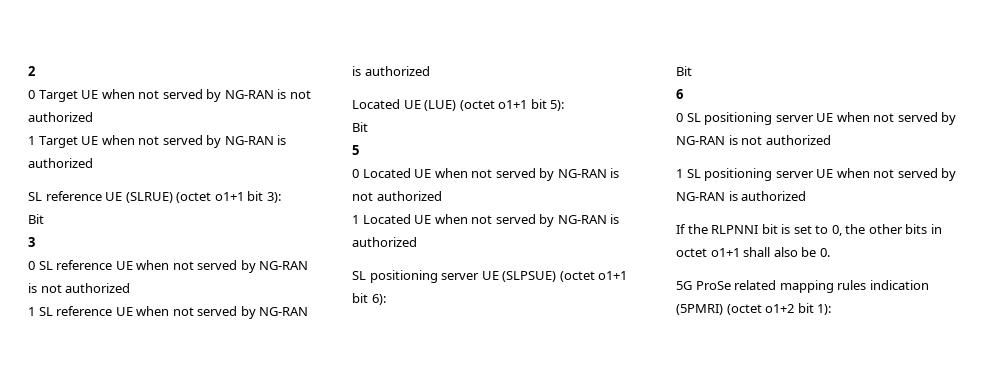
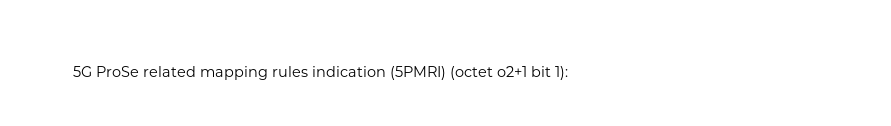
- 2
- 0 Target UE when not served by NG-RAN is not authorized
- 1 Target UE when not served by NG-RAN is authorized
- SL reference UE (SLRUE) (octet o1+1 bit 3):
- Bit
- 3
- 0 SL reference UE when not served by NG-RAN is not authorized
- 1 SL reference UE when not served by NG-RAN is authorized
- Located UE (LUE) (octet o1+1 bit 5):
- Bit
- 5
- 0 Located UE when not served by NG-RAN is not authorized
- 1 Located UE when not served by NG-RAN is authorized
- SL positioning server UE (SLPSUE) (octet o1+1 bit 6):
- Bit
- 6
- 0 SL positioning server UE when not served by NG-RAN is not authorized
- 1 SL positioning server UE when not served by NG-RAN is authorized
- If the RLPNNI bit is set to 0, the other bits in octet o1+1 shall also be 0.
- 5G ProSe related mapping rules indication (5PMRI) (octet o1+2 bit 1):
+ 5G ProSe related mapping rules indication (5PMRI) (octet o2+1 bit 1):

